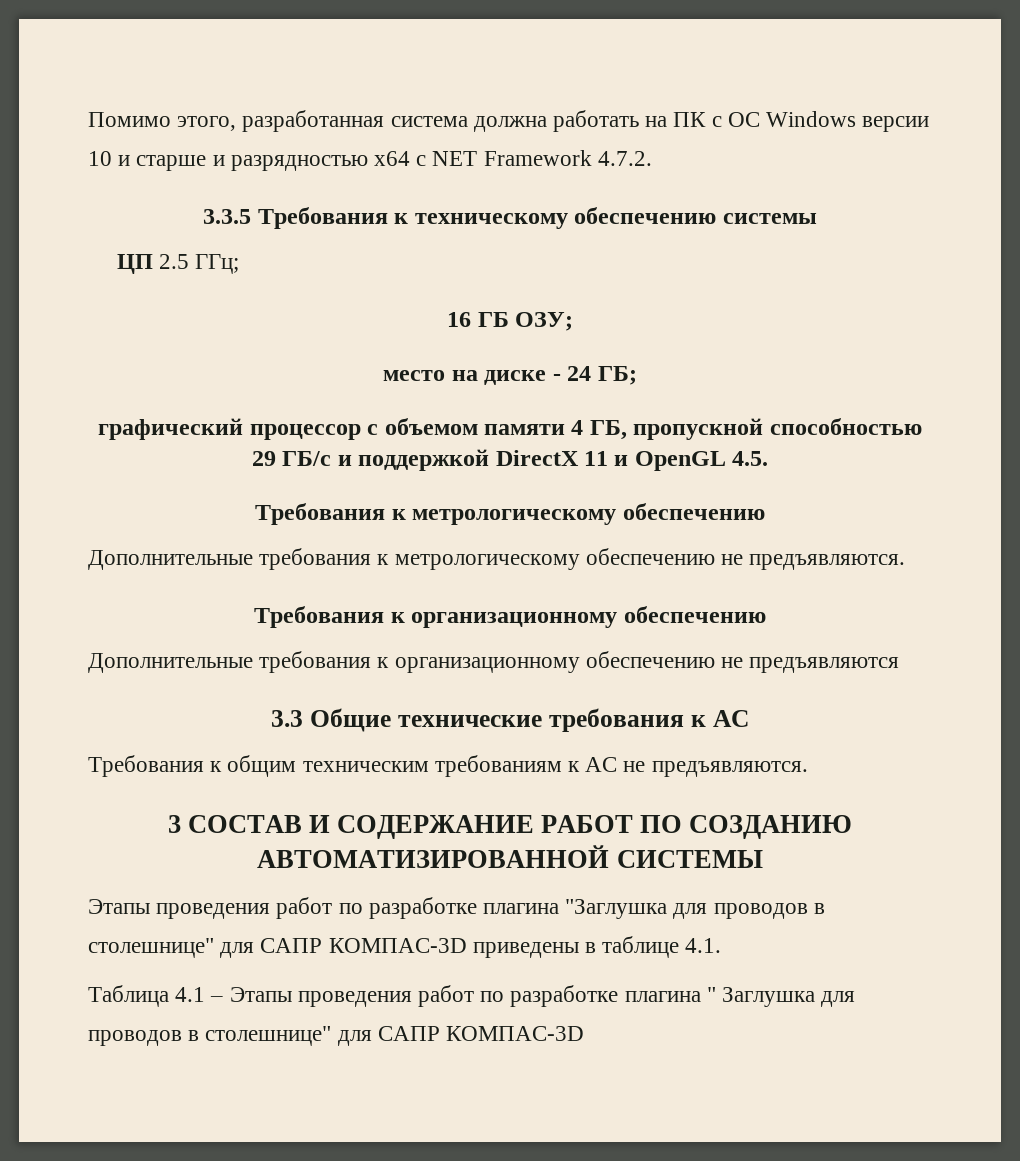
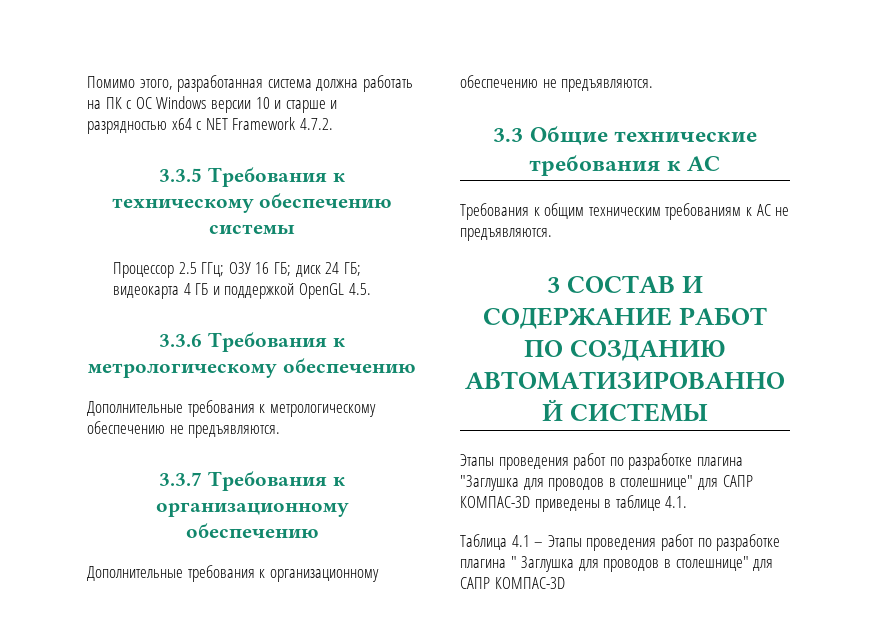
- ЦП 2.5 ГГц;
- 16 ГБ ОЗУ;
- место на диске - 24 ГБ;
- графический процессор с объемом памяти 4 ГБ, пропускной способностью 29 ГБ/с и поддержкой DirectX 11 и OpenGL 4.5.
+ Процессор 2.5 ГГц; ОЗУ 16 ГБ; диск 24 ГБ; видеокарта 4 ГБ и поддержкой OpenGL 4.5.
- Требования к метрологическому обеспечению
+ 3.3.6 Требования к метрологическому обеспечению
- Требования к организационному обеспечению
+ 3.3.7 Требования к организационному обеспечению
- Дополнительные требования к организационному обеспечению не предъявляются
+ Дополнительные требования к организационному обеспечению не предъявляются.

